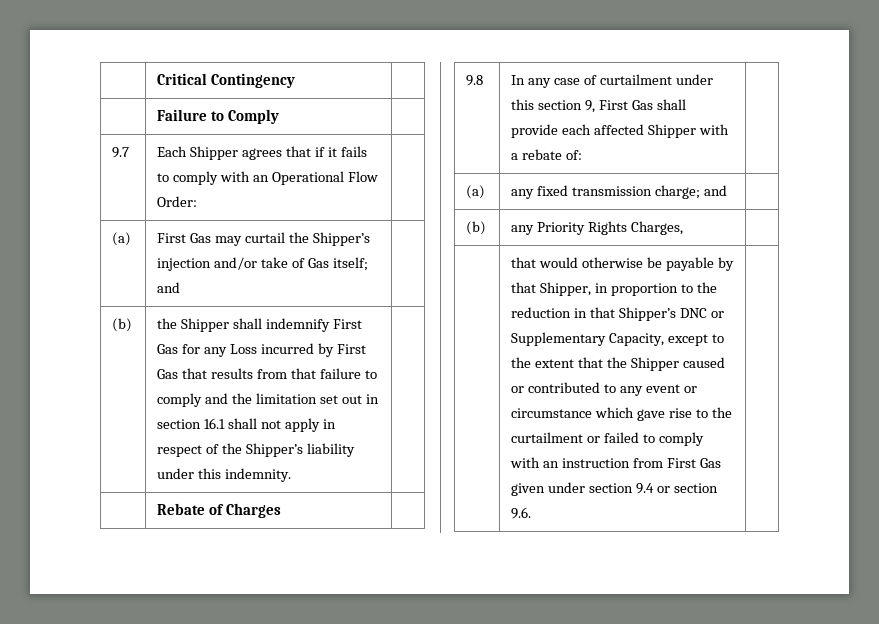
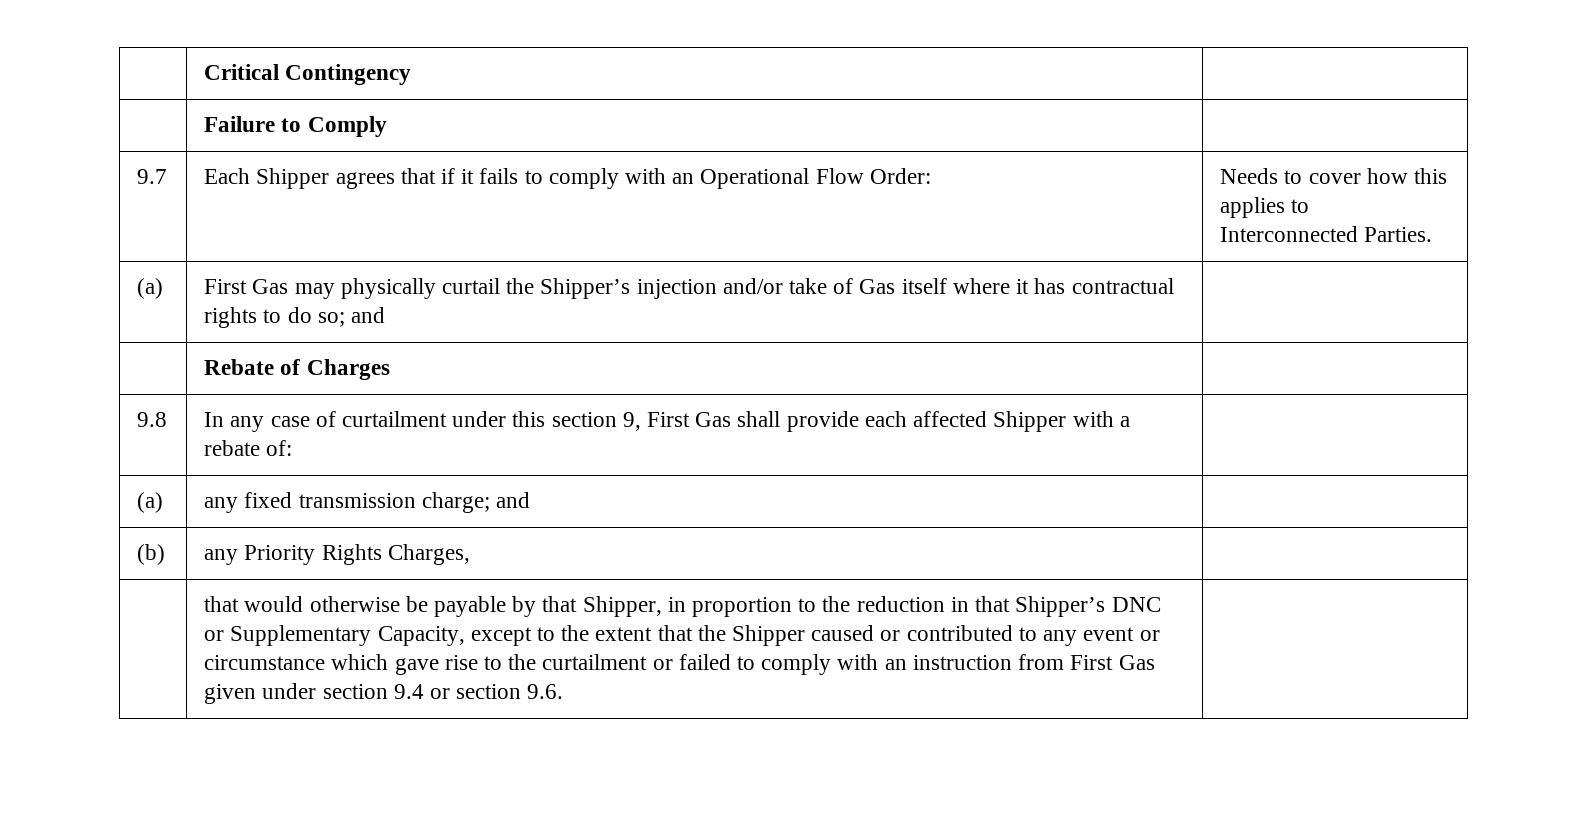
- 9.7 | Each Shipper agrees that if it fails to comply with an Operational Flow Order: |
+ 9.7 | Each Shipper agrees that if it fails to comply with an Operational Flow Order: | Needs to cover how this applies to Interconnected Parties.
- (a) | First Gas may curtail the Shipper’s injection and/or take of Gas itself; and |
- (b) | the Shipper shall indemnify First Gas for any Loss incurred by First Gas that results from that failure to comply and the limitation set out in section 16.1 shall not apply in respect of the Shipper’s liability under this indemnity.
+ (a) | First Gas may physically curtail the Shipper’s injection and/or take of Gas itself where it has contractual rights to do so; and |

